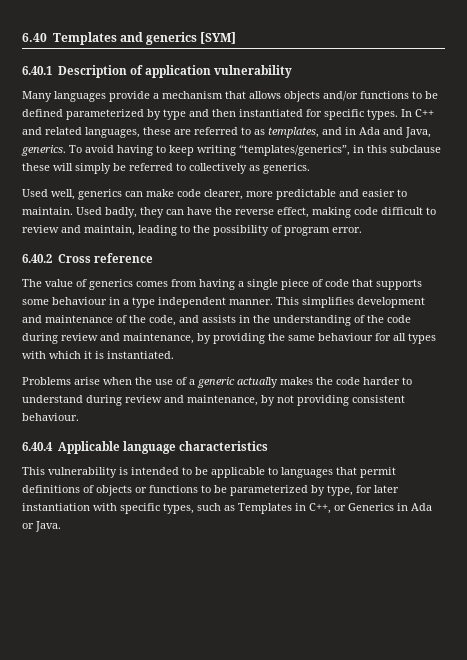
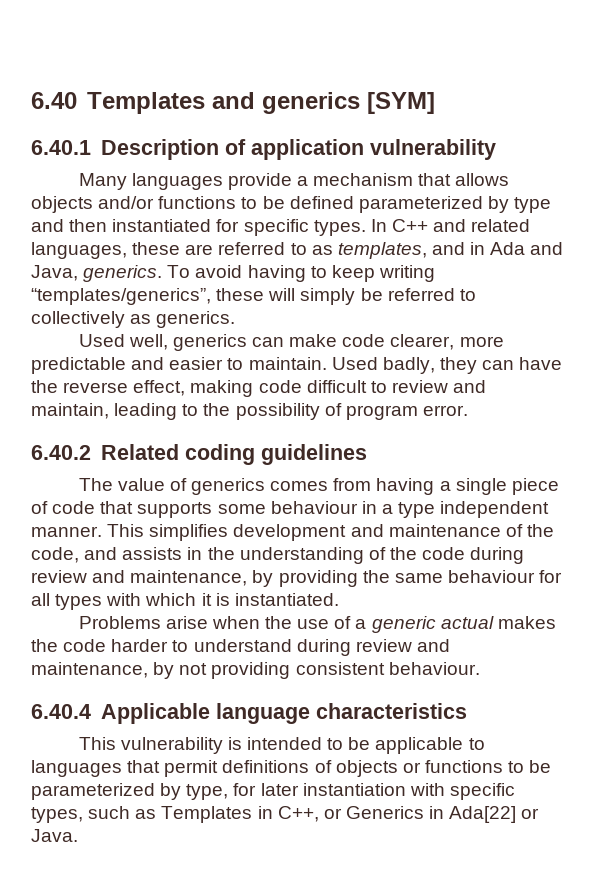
- To avoid having to keep writing “templates/generics”, in this subclause these will simply be referred to collectively as generics.
+ To avoid having to keep writing “templates/generics”, these will simply be referred to collectively as generics.
- 6.40.2 Cross reference
+ 6.40.2 Related coding guidelines
- Problems arise when the use of a generic actually makes the code harder to understand during review and maintenance, by not providing consistent behaviour.
+ Problems arise when the use of a generic actual makes the code harder to understand during review and maintenance, by not providing consistent behaviour.
- This vulnerability is intended to be applicable to languages that permit definitions of objects or functions to be parameterized by type, for later instantiation with specific types, such as Templates in C++, or Generics in Ada or Java.
+ This vulnerability is intended to be applicable to languages that permit definitions of objects or functions to be parameterized by type, for later instantiation with specific types, such as Templates in C++, or Generics in Ada[22] or Java.

